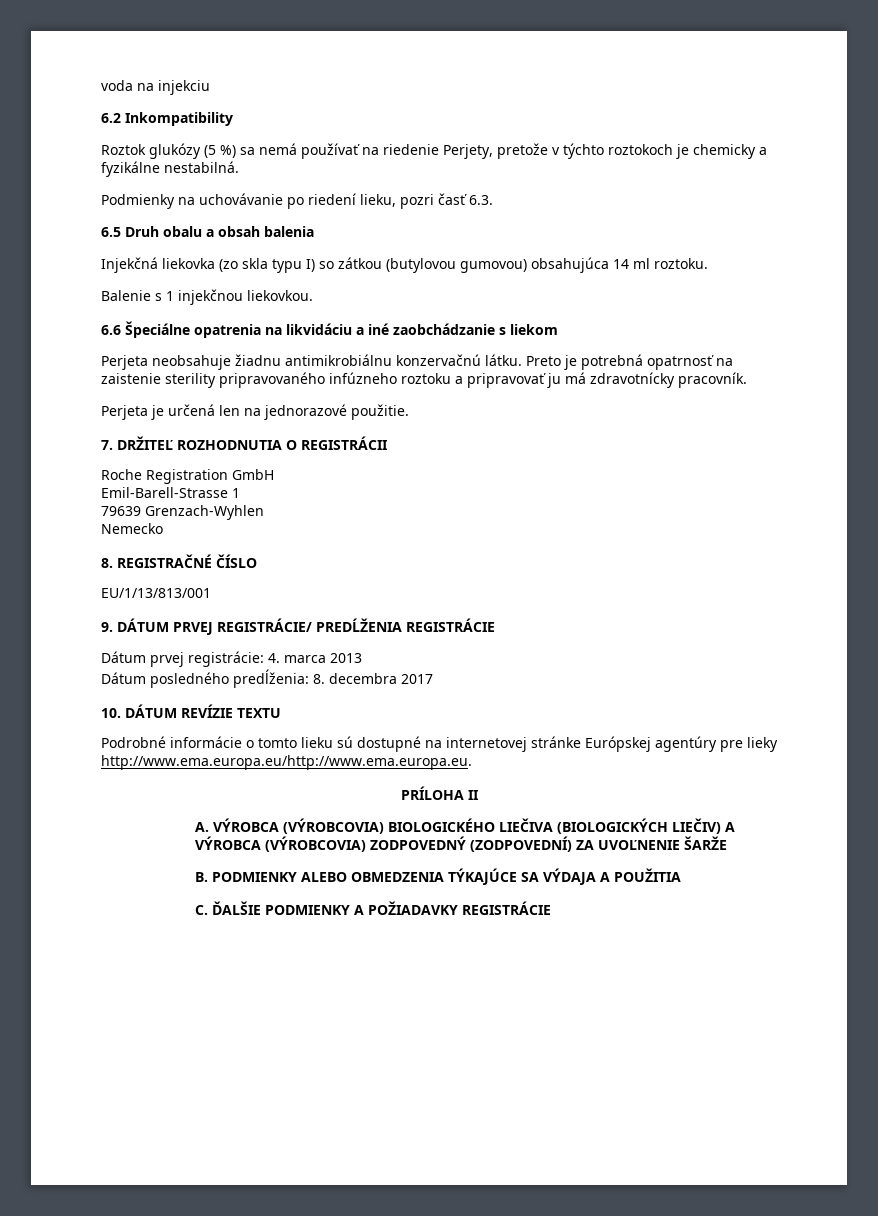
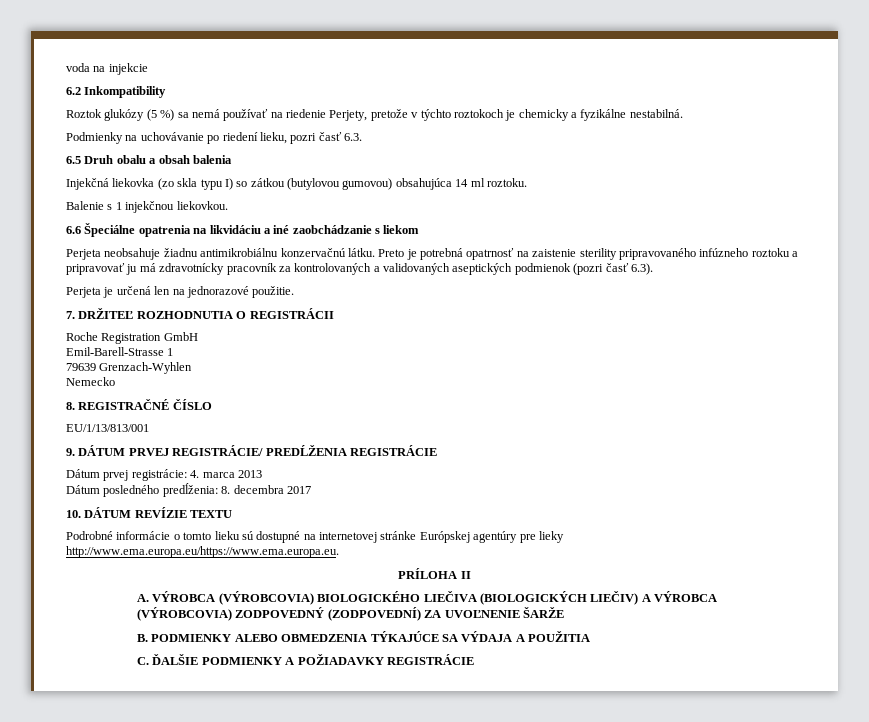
- voda na injekciu
+ voda na injekcie
- Preto je potrebná opatrnosť na zaistenie sterility pripravovaného infúzneho roztoku a pripravovať ju má zdravotnícky pracovník.
+ Preto je potrebná opatrnosť na zaistenie sterility pripravovaného infúzneho roztoku a pripravovať ju má zdravotnícky pracovník za kontrolovaných a validovaných aseptických podmienok (pozri časť 6.3).
- Podrobné informácie o tomto lieku sú dostupné na internetovej stránke Európskej agentúry pre lieky http://www.ema.europa.eu/http://www.ema.europa.eu.
+ Podrobné informácie o tomto lieku sú dostupné na internetovej stránke Európskej agentúry pre lieky http://www.ema.europa.eu/https://www.ema.europa.eu.

